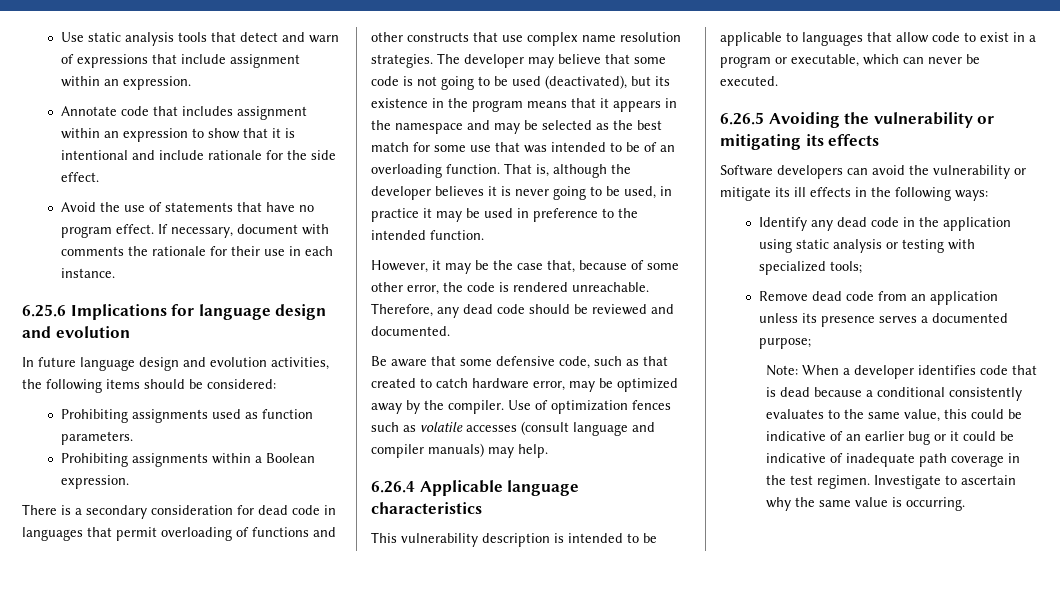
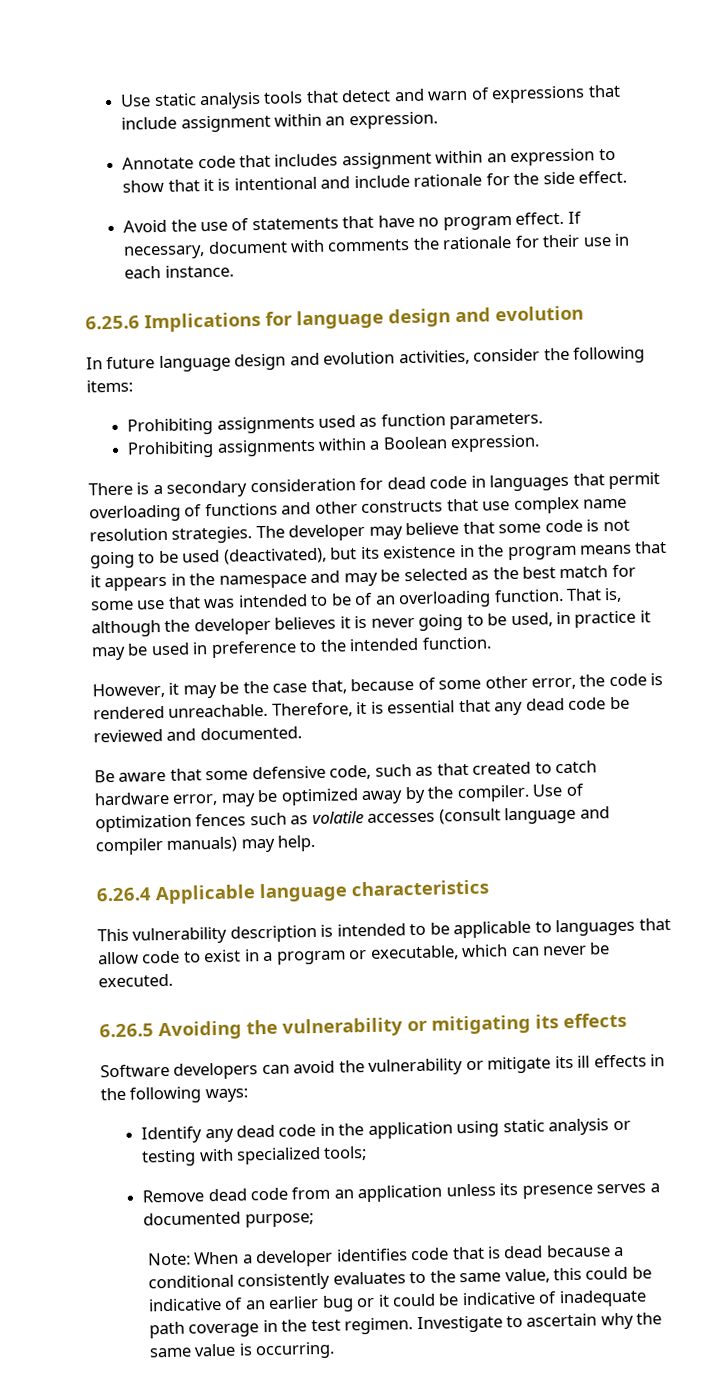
- In future language design and evolution activities, the following items should be considered:
+ In future language design and evolution activities, consider the following items:
- Therefore, any dead code should be reviewed and documented.
+ Therefore, it is essential that any dead code be reviewed and documented.

